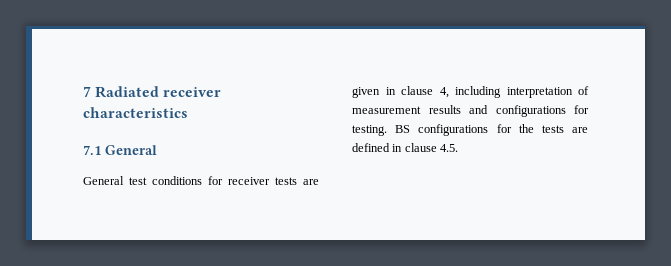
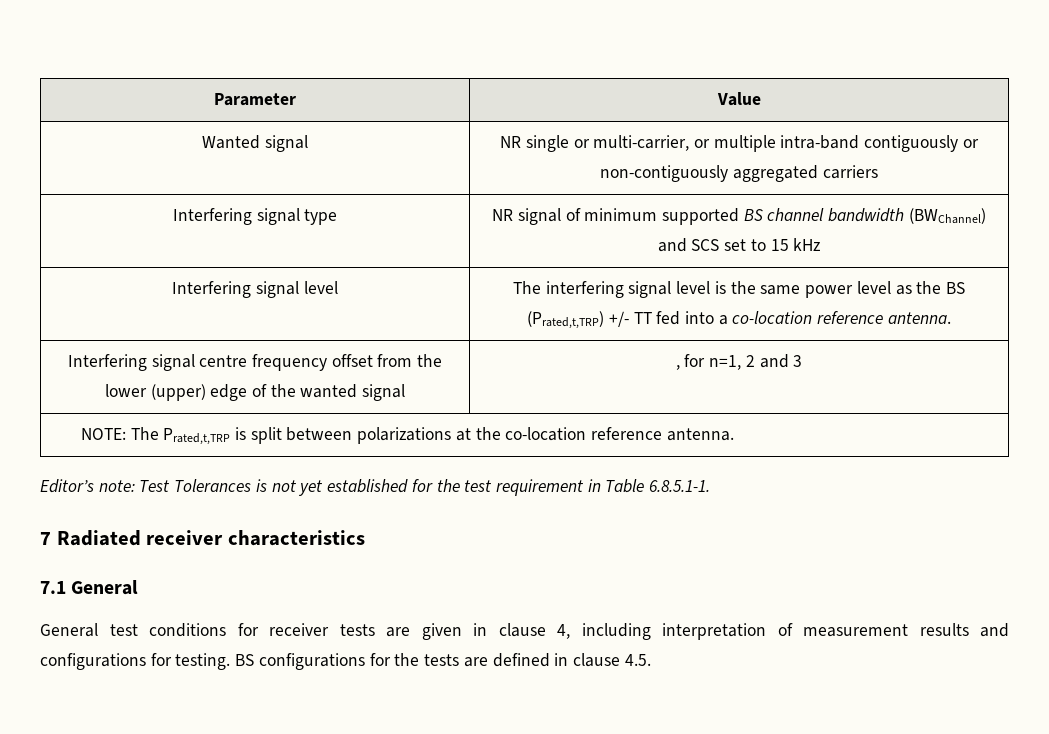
+ Parameter | Value
+ Wanted signal | NR single or multi-carrier, or multiple intra-band contiguously or non-contiguously aggregated carriers
+ Interfering signal type | NR signal of minimum supported BS channel bandwidth (BWChannel) and SCS set to 15 kHz
+ Interfering signal level | The interfering signal level is the same power level as the BS (Prated,t,TRP) +/- TT fed into a co-location reference antenna.
+ Interfering signal centre frequency offset from the lower (upper) edge of the wanted signal | , for n=1, 2 and 3
+ NOTE: The Prated,t,TRP is split between polarizations at the co-location reference antenna.
+ Editor’s note: Test Tolerances is not yet established for the test requirement in Table 6.8.5.1-1.

